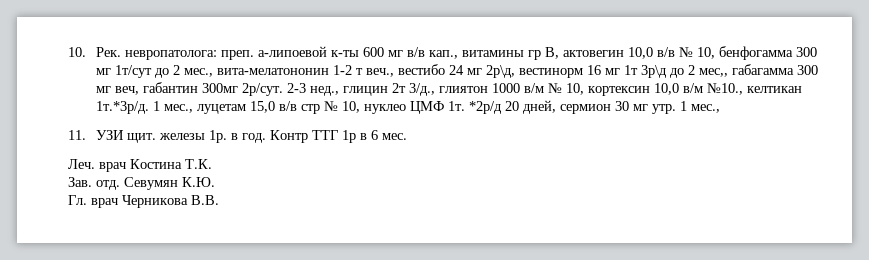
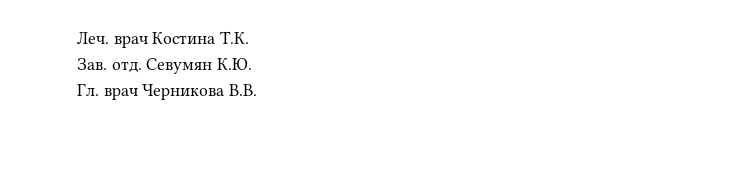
- 10. Рек. невропатолога: преп. а-липоевой к-ты 600 мг в/в кап., витамины гр В, актовегин 10,0 в/в № 10, бенфогамма 300 мг 1т/сут до 2 мес., вита-мелатононин 1-2 т веч., вестибо 24 мг 2р\д, вестинорм 16 мг 1т 3р\д до 2 мес,, габагамма 300 мг веч, габантин 300мг 2р/сут. 2-3 нед., глицин 2т 3/д., глиятон 1000 в/м № 10, кортексин 10,0 в/м №10., келтикан 1т.*3р/д. 1 мес., луцетам 15,0 в/в стр № 10, нуклео ЦМФ 1т. *2р/д 20 дней, сермион 30 мг утр. 1 мес.,
- 11. УЗИ щит. железы 1р. в год. Контр ТТГ 1р в 6 мес.

